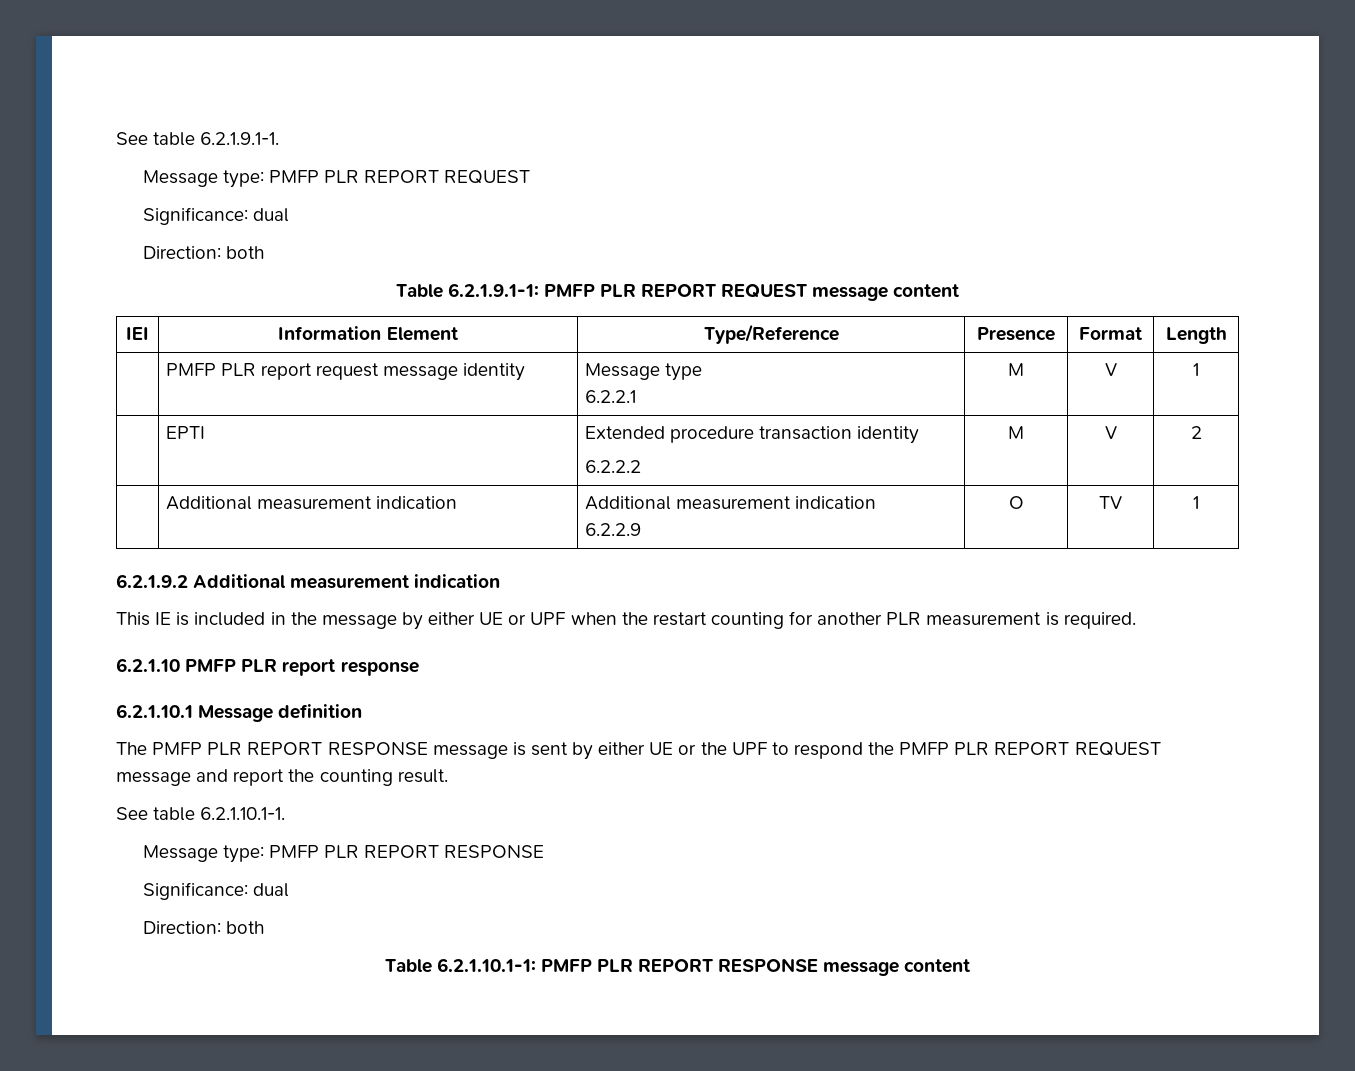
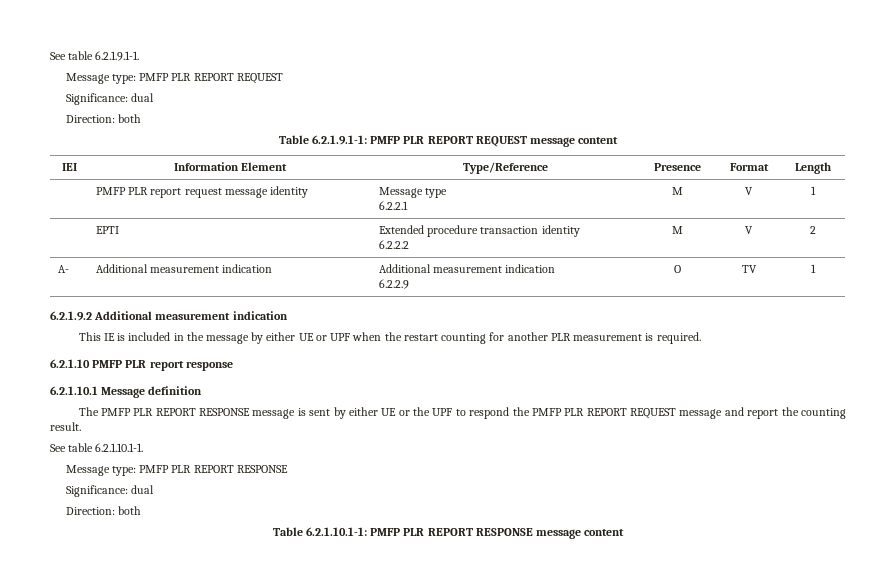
- | Additional measurement indication | Additional measurement indication
+ A- | Additional measurement indication | Additional measurement indication

